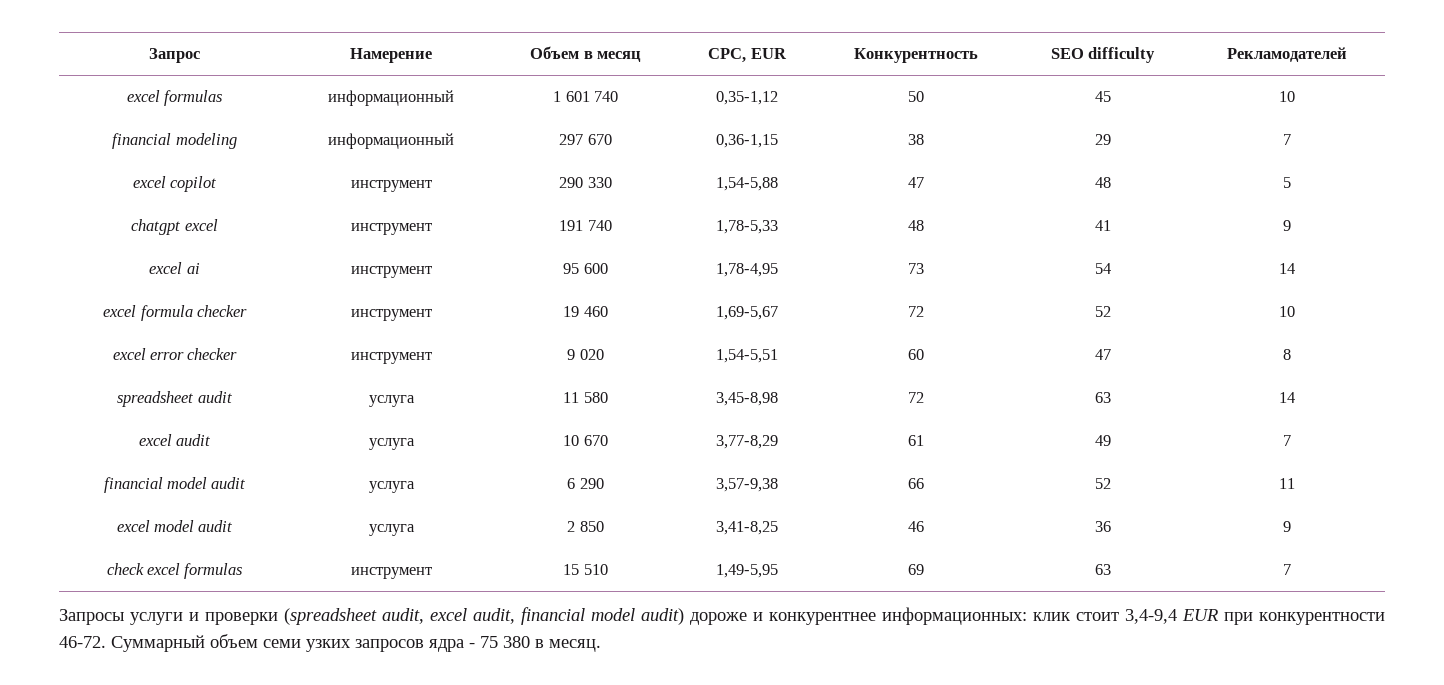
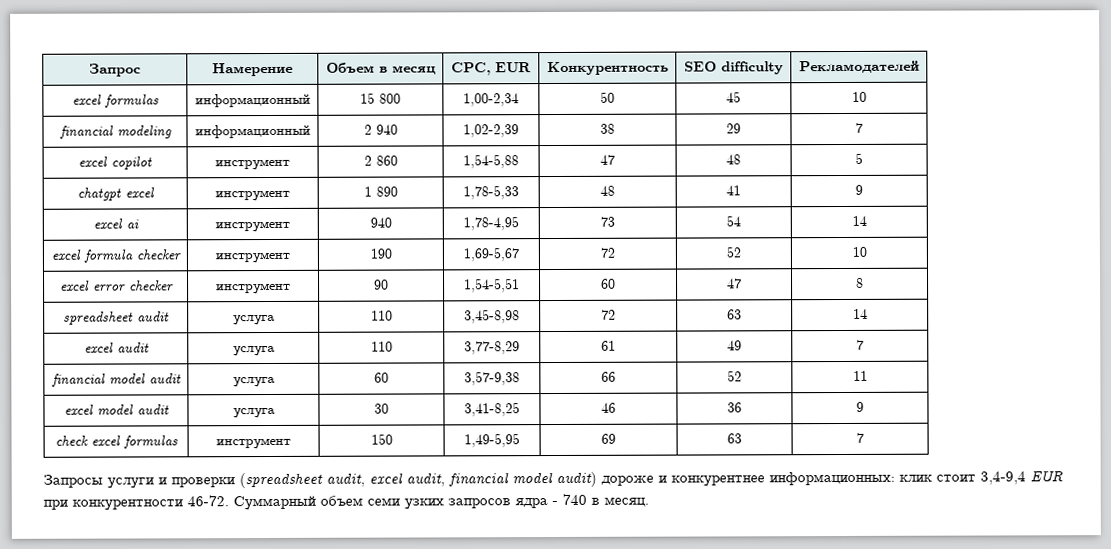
- excel formulas | информационный | 1 601 740 | 0,35-1,12 | 50 | 45 | 10
+ excel formulas | информационный | 15 800 | 1,00-2,34 | 50 | 45 | 10
- financial modeling | информационный | 297 670 | 0,36-1,15 | 38 | 29 | 7
+ financial modeling | информационный | 2 940 | 1,02-2,39 | 38 | 29 | 7
- excel copilot | инструмент | 290 330 | 1,54-5,88 | 47 | 48 | 5
+ excel copilot | инструмент | 2 860 | 1,54-5,88 | 47 | 48 | 5
- chatgpt excel | инструмент | 191 740 | 1,78-5,33 | 48 | 41 | 9
+ chatgpt excel | инструмент | 1 890 | 1,78-5,33 | 48 | 41 | 9
- excel ai | инструмент | 95 600 | 1,78-4,95 | 73 | 54 | 14
+ excel ai | инструмент | 940 | 1,78-4,95 | 73 | 54 | 14
- excel formula checker | инструмент | 19 460 | 1,69-5,67 | 72 | 52 | 10
+ excel formula checker | инструмент | 190 | 1,69-5,67 | 72 | 52 | 10
- excel error checker | инструмент | 9 020 | 1,54-5,51 | 60 | 47 | 8
+ excel error checker | инструмент | 90 | 1,54-5,51 | 60 | 47 | 8
- spreadsheet audit | услуга | 11 580 | 3,45-8,98 | 72 | 63 | 14
+ spreadsheet audit | услуга | 110 | 3,45-8,98 | 72 | 63 | 14
- excel audit | услуга | 10 670 | 3,77-8,29 | 61 | 49 | 7
+ excel audit | услуга | 110 | 3,77-8,29 | 61 | 49 | 7
- financial model audit | услуга | 6 290 | 3,57-9,38 | 66 | 52 | 11
+ financial model audit | услуга | 60 | 3,57-9,38 | 66 | 52 | 11
- excel model audit | услуга | 2 850 | 3,41-8,25 | 46 | 36 | 9
+ excel model audit | услуга | 30 | 3,41-8,25 | 46 | 36 | 9
- check excel formulas | инструмент | 15 510 | 1,49-5,95 | 69 | 63 | 7
+ check excel formulas | инструмент | 150 | 1,49-5,95 | 69 | 63 | 7
- Суммарный объем семи узких запросов ядра - 75 380 в месяц.
+ Суммарный объем семи узких запросов ядра - 740 в месяц.

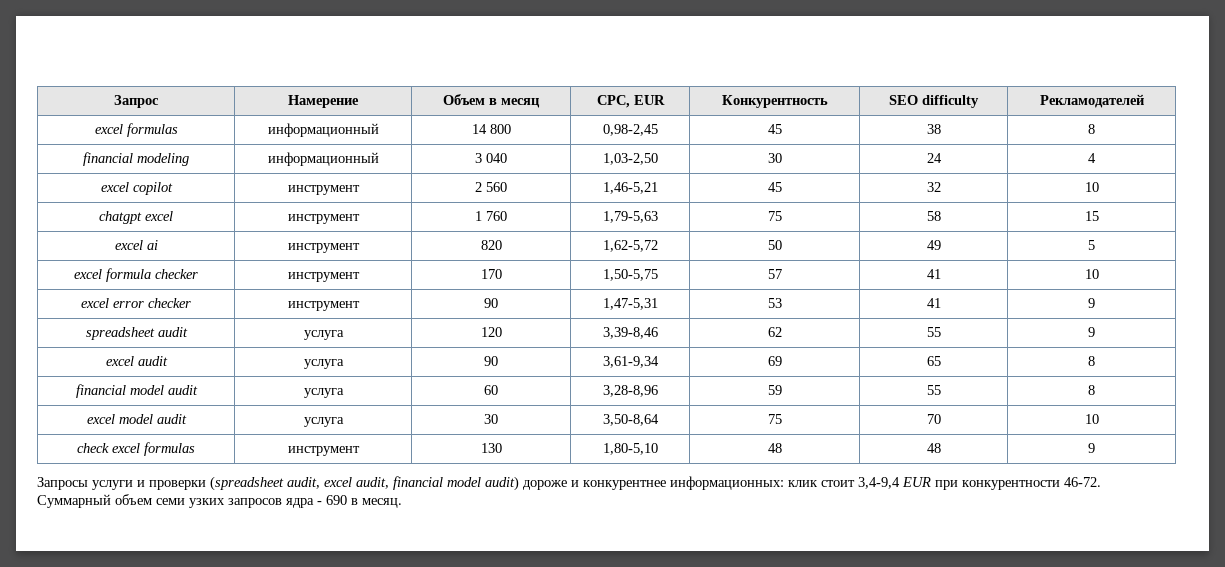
- excel formulas | информационный | 15 800 | 1,00-2,34 | 50 | 45 | 10
+ excel formulas | информационный | 14 800 | 0,98-2,45 | 45 | 38 | 8
- financial modeling | информационный | 2 940 | 1,02-2,39 | 38 | 29 | 7
+ financial modeling | информационный | 3 040 | 1,03-2,50 | 30 | 24 | 4
- excel copilot | инструмент | 2 860 | 1,54-5,88 | 47 | 48 | 5
+ excel copilot | инструмент | 2 560 | 1,46-5,21 | 45 | 32 | 10
- chatgpt excel | инструмент | 1 890 | 1,78-5,33 | 48 | 41 | 9
- excel ai | инструмент | 940 | 1,78-4,95 | 73 | 54 | 14
+ chatgpt excel | инструмент | 1 760 | 1,79-5,63 | 75 | 58 | 15
+ excel ai | инструмент | 820 | 1,62-5,72 | 50 | 49 | 5
- excel formula checker | инструмент | 190 | 1,69-5,67 | 72 | 52 | 10
+ excel formula checker | инструмент | 170 | 1,50-5,75 | 57 | 41 | 10
- excel error checker | инструмент | 90 | 1,54-5,51 | 60 | 47 | 8
+ excel error checker | инструмент | 90 | 1,47-5,31 | 53 | 41 | 9
- spreadsheet audit | услуга | 110 | 3,45-8,98 | 72 | 63 | 14
- excel audit | услуга | 110 | 3,77-8,29 | 61 | 49 | 7
+ spreadsheet audit | услуга | 120 | 3,39-8,46 | 62 | 55 | 9
+ excel audit | услуга | 90 | 3,61-9,34 | 69 | 65 | 8
- financial model audit | услуга | 60 | 3,57-9,38 | 66 | 52 | 11
+ financial model audit | услуга | 60 | 3,28-8,96 | 59 | 55 | 8
- excel model audit | услуга | 30 | 3,41-8,25 | 46 | 36 | 9
+ excel model audit | услуга | 30 | 3,50-8,64 | 75 | 70 | 10
- check excel formulas | инструмент | 150 | 1,49-5,95 | 69 | 63 | 7
+ check excel formulas | инструмент | 130 | 1,80-5,10 | 48 | 48 | 9
- Суммарный объем семи узких запросов ядра - 740 в месяц.
+ Суммарный объем семи узких запросов ядра - 690 в месяц.

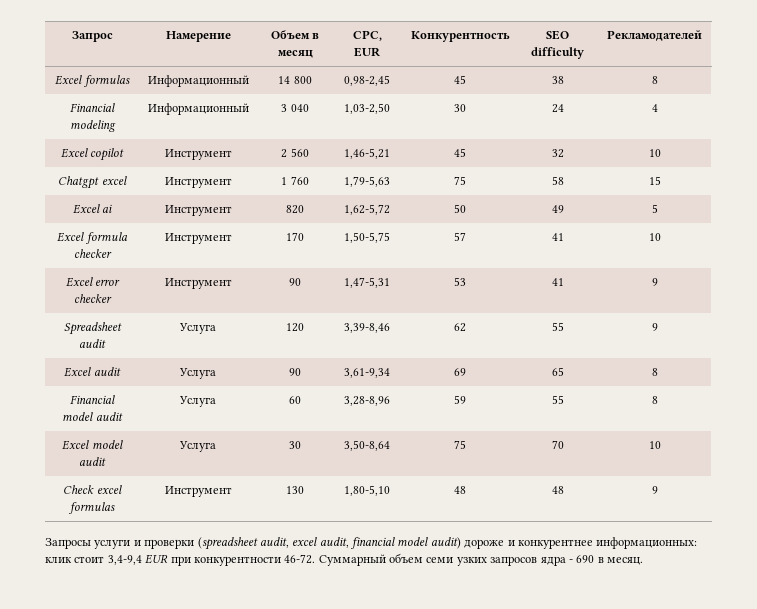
- excel formulas | информационный | 14 800 | 0,98-2,45 | 45 | 38 | 8
+ Excel formulas | Информационный | 14 800 | 0,98-2,45 | 45 | 38 | 8
- financial modeling | информационный | 3 040 | 1,03-2,50 | 30 | 24 | 4
+ Financial modeling | Информационный | 3 040 | 1,03-2,50 | 30 | 24 | 4
- excel copilot | инструмент | 2 560 | 1,46-5,21 | 45 | 32 | 10
+ Excel copilot | Инструмент | 2 560 | 1,46-5,21 | 45 | 32 | 10
- chatgpt excel | инструмент | 1 760 | 1,79-5,63 | 75 | 58 | 15
+ Chatgpt excel | Инструмент | 1 760 | 1,79-5,63 | 75 | 58 | 15
- excel ai | инструмент | 820 | 1,62-5,72 | 50 | 49 | 5
+ Excel ai | Инструмент | 820 | 1,62-5,72 | 50 | 49 | 5
- excel formula checker | инструмент | 170 | 1,50-5,75 | 57 | 41 | 10
+ Excel formula checker | Инструмент | 170 | 1,50-5,75 | 57 | 41 | 10
- excel error checker | инструмент | 90 | 1,47-5,31 | 53 | 41 | 9
+ Excel error checker | Инструмент | 90 | 1,47-5,31 | 53 | 41 | 9
- spreadsheet audit | услуга | 120 | 3,39-8,46 | 62 | 55 | 9
+ Spreadsheet audit | Услуга | 120 | 3,39-8,46 | 62 | 55 | 9
- excel audit | услуга | 90 | 3,61-9,34 | 69 | 65 | 8
+ Excel audit | Услуга | 90 | 3,61-9,34 | 69 | 65 | 8
- financial model audit | услуга | 60 | 3,28-8,96 | 59 | 55 | 8
+ Financial model audit | Услуга | 60 | 3,28-8,96 | 59 | 55 | 8
- excel model audit | услуга | 30 | 3,50-8,64 | 75 | 70 | 10
+ Excel model audit | Услуга | 30 | 3,50-8,64 | 75 | 70 | 10
- check excel formulas | инструмент | 130 | 1,80-5,10 | 48 | 48 | 9
+ Check excel formulas | Инструмент | 130 | 1,80-5,10 | 48 | 48 | 9

